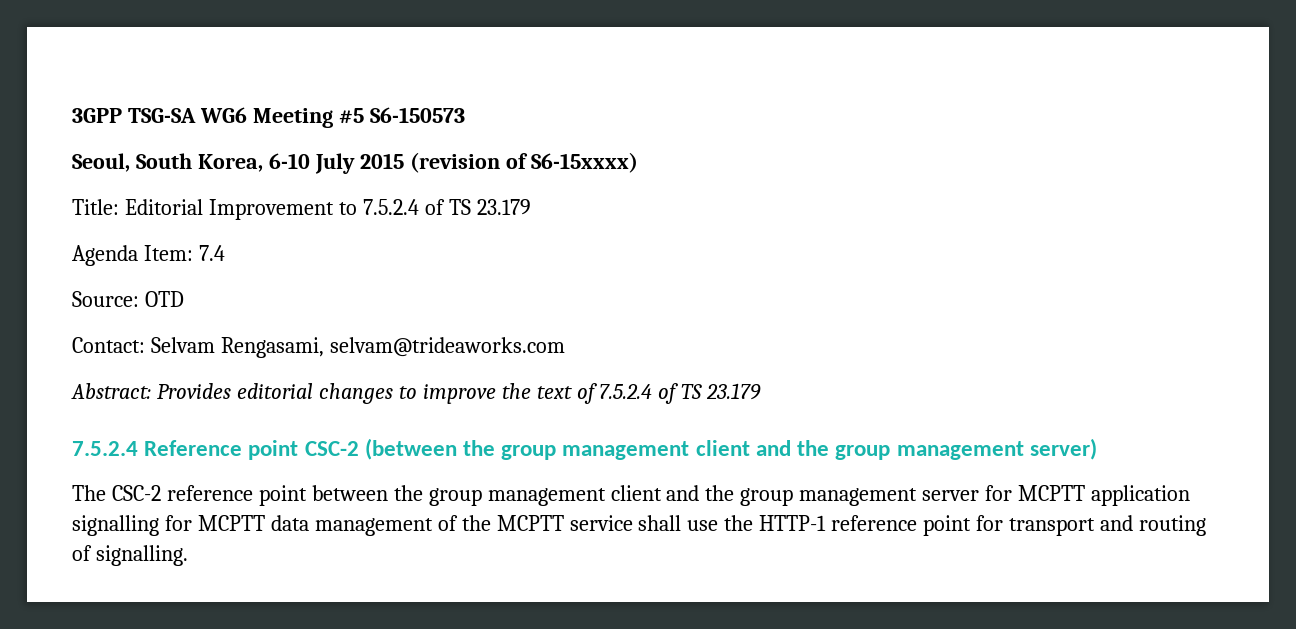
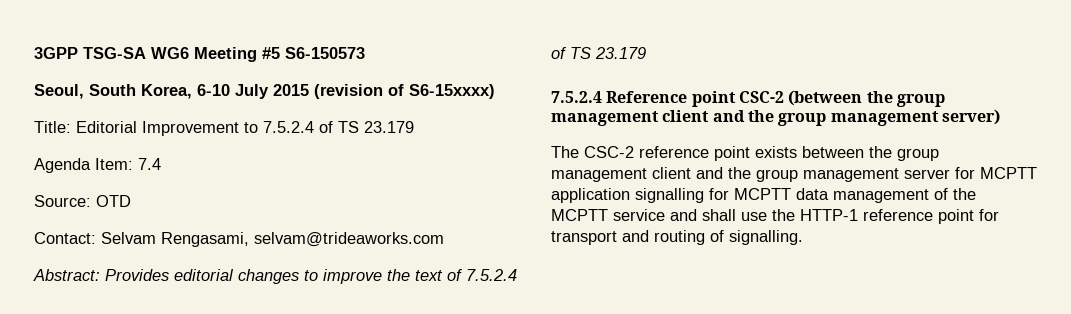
- The CSC-2 reference point between the group management client and the group management server for MCPTT application signalling for MCPTT data management of the MCPTT service shall use the HTTP-1 reference point for transport and routing of signalling.
+ The CSC-2 reference point exists between the group management client and the group management server for MCPTT application signalling for MCPTT data management of the MCPTT service and shall use the HTTP-1 reference point for transport and routing of signalling.

